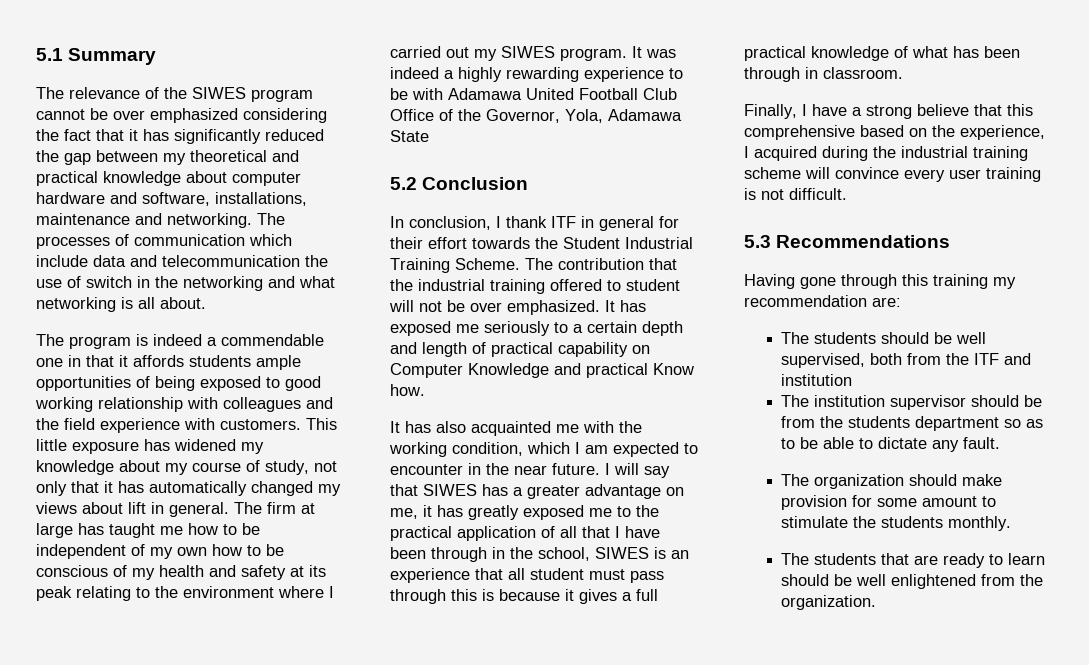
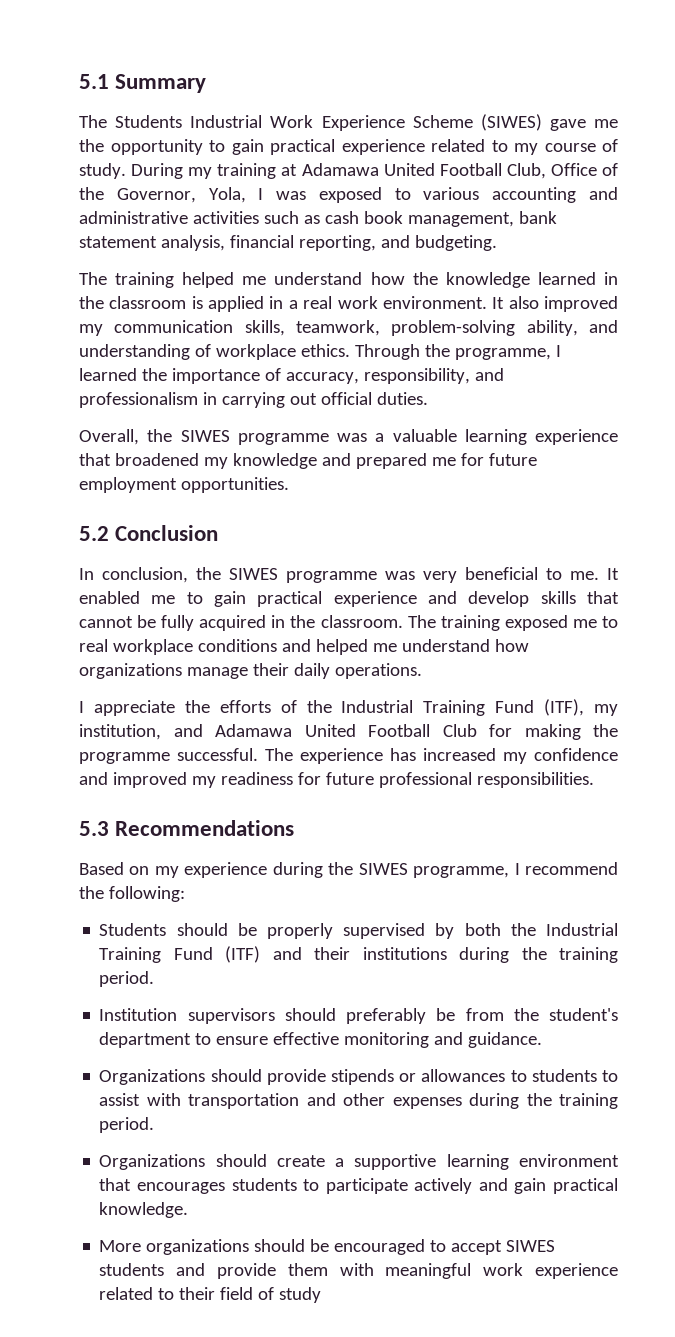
- The relevance of the SIWES program cannot be over emphasized considering the fact that it has significantly reduced the gap between my theoretical and practical knowledge about computer hardware and software, installations, maintenance and networking. The processes of communication which include data and telecommunication the use of switch in the networking and what networking is all about.
- The program is indeed a commendable one in that it affords students ample opportunities of being exposed to good working relationship with colleagues and the field experience with customers. This little exposure has widened my knowledge about my course of study, not only that it has automatically changed my views about lift in general. The firm at large has taught me how to be independent of my own how to be conscious of my health and safety at its peak relating to the environment where I carried out my SIWES program. It was indeed a highly rewarding experience to be with Adamawa United Football Club Office of the Governor, Yola, Adamawa State
+ The Students Industrial Work Experience Scheme (SIWES) gave me the opportunity to gain practical experience related to my course of study. During my training at Adamawa United Football Club, Office of the Governor, Yola, I was exposed to various accounting and administrative activities such as cash book management, bank statement analysis, financial reporting, and budgeting.
+ The training helped me understand how the knowledge learned in the classroom is applied in a real work environment. It also improved my communication skills, teamwork, problem-solving ability, and understanding of workplace ethics. Through the programme, I learned the importance of accuracy, responsibility, and professionalism in carrying out official duties.
+ Overall, the SIWES programme was a valuable learning experience that broadened my knowledge and prepared me for future employment opportunities.
  5.2 Conclusion
- In conclusion, I thank ITF in general for their effort towards the Student Industrial Training Scheme. The contribution that the industrial training offered to student will not be over emphasized. It has exposed me seriously to a certain depth and length of practical capability on Computer Knowledge and practical Know how.
- It has also acquainted me with the working condition, which I am expected to encounter in the near future. I will say that SIWES has a greater advantage on me, it has greatly exposed me to the practical application of all that I have been through in the school, SIWES is an experience that all student must pass through this is because it gives a full practical knowledge of what has been through in classroom.
- Finally, I have a strong believe that this comprehensive based on the experience, I acquired during the industrial training scheme will convince every user training is not difficult.
+ In conclusion, the SIWES programme was very beneficial to me. It enabled me to gain practical experience and develop skills that cannot be fully acquired in the classroom. The training exposed me to real workplace conditions and helped me understand how organizations manage their daily operations.
+ I appreciate the efforts of the Industrial Training Fund (ITF), my institution, and Adamawa United Football Club for making the programme successful. The experience has increased my confidence and improved my readiness for future professional responsibilities.
  5.3 Recommendations
- Having gone through this training my recommendation are:
- The students should be well supervised, both from the ITF and institution
- The institution supervisor should be from the students department so as to be able to dictate any fault.
- The organization should make provision for some amount to stimulate the students monthly.
- The students that are ready to learn should be well enlightened from the organization.
+ Based on my experience during the SIWES programme, I recommend the following:
+ Students should be properly supervised by both the Industrial Training Fund (ITF) and their institutions during the training period.
+ Institution supervisors should preferably be from the student's department to ensure effective monitoring and guidance.
+ Organizations should provide stipends or allowances to students to assist with transportation and other expenses during the training period.
+ Organizations should create a supportive learning environment that encourages students to participate actively and gain practical knowledge.
+ More organizations should be encouraged to accept SIWES students and provide them with meaningful work experience related to their field of study

